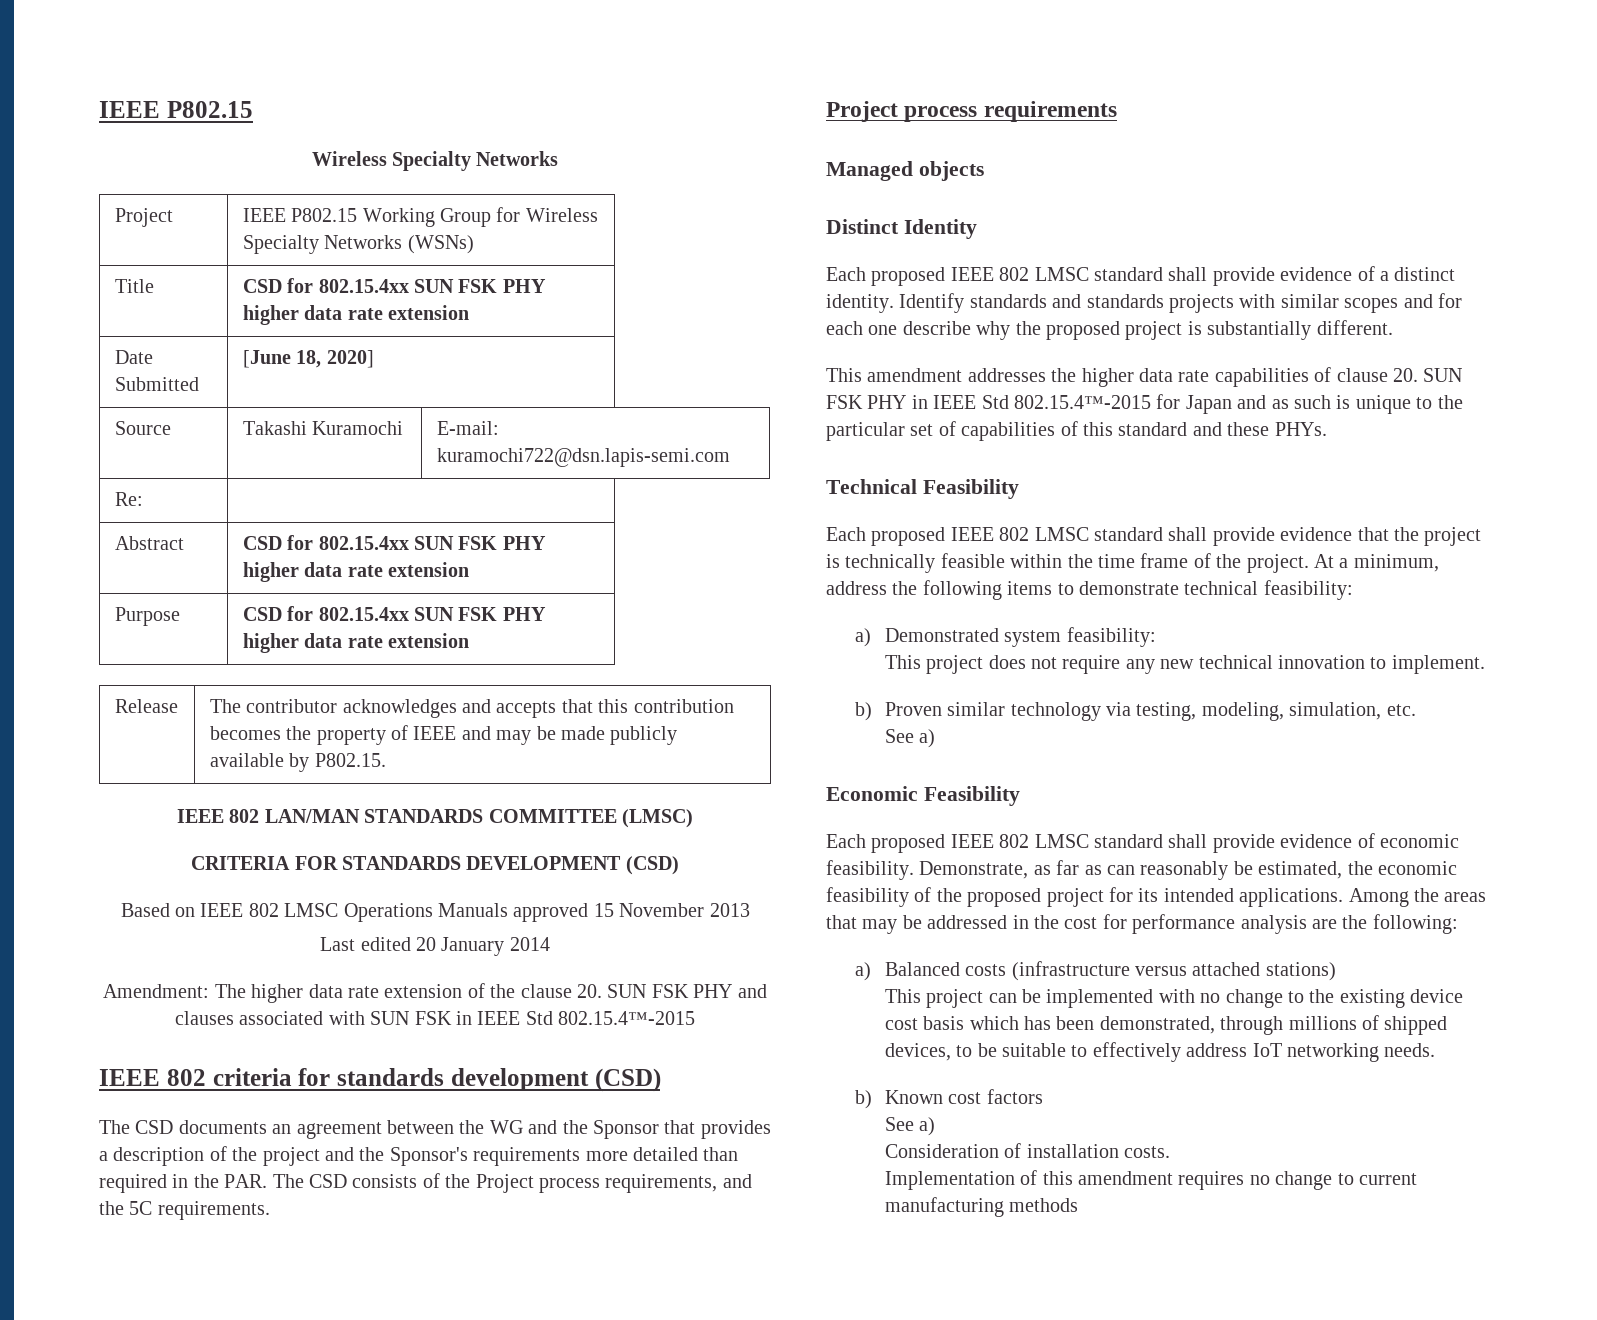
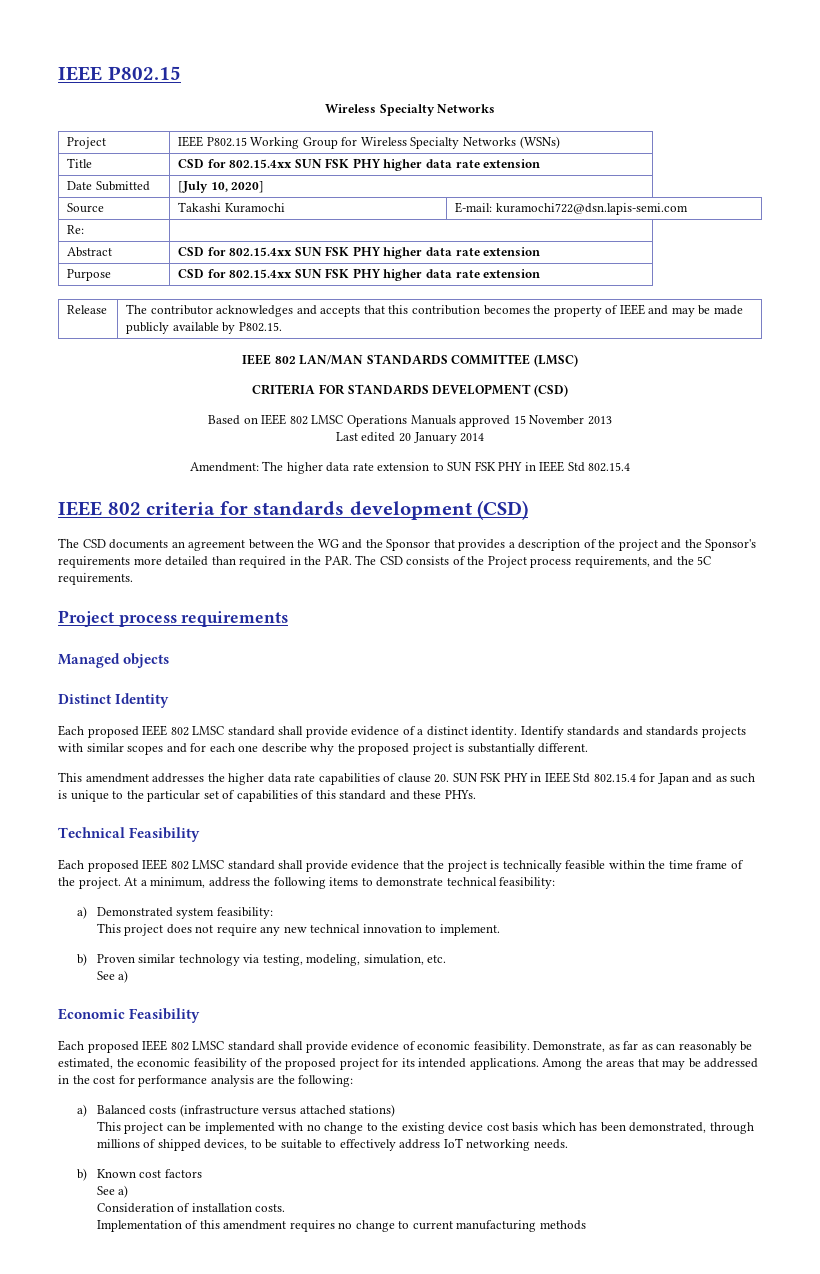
- Date Submitted | [June 18, 2020]
+ Date Submitted | [July 10, 2020]
- Amendment: The higher data rate extension of the clause 20. SUN FSK PHY and clauses associated with SUN FSK in IEEE Std 802.15.4™-2015
+ Amendment: The higher data rate extension to SUN FSK PHY in IEEE Std 802.15.4
- This amendment addresses the higher data rate capabilities of clause 20. SUN FSK PHY in IEEE Std 802.15.4™-2015 for Japan and as such is unique to the particular set of capabilities of this standard and these PHYs.
+ This amendment addresses the higher data rate capabilities of clause 20. SUN FSK PHY in IEEE Std 802.15.4 for Japan and as such is unique to the particular set of capabilities of this standard and these PHYs.

